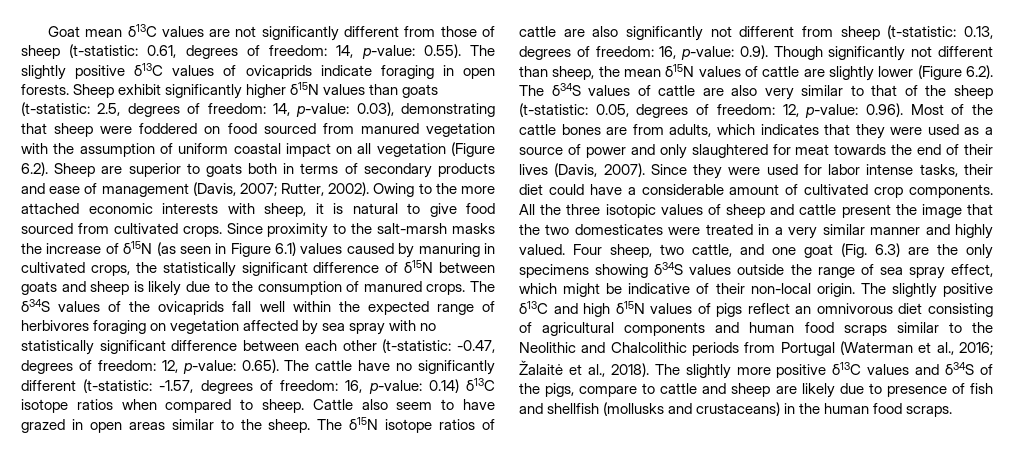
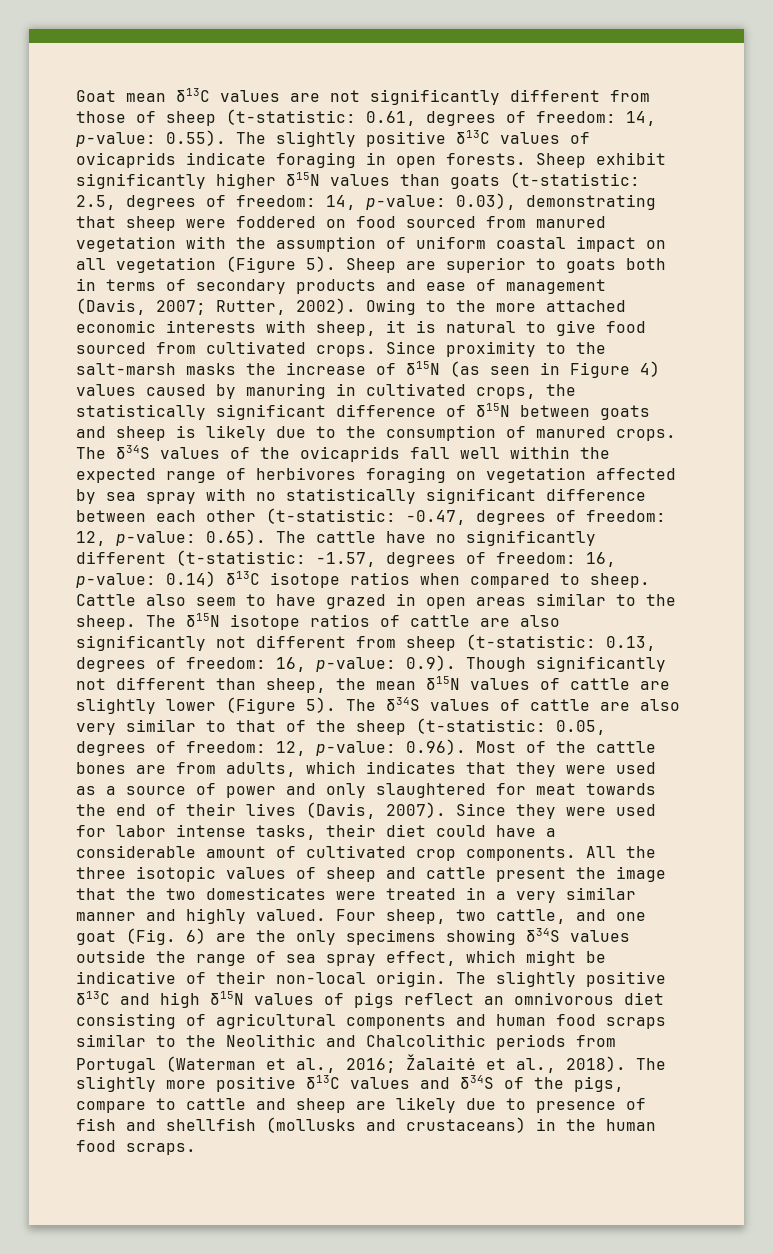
- Sheep exhibit significantly higher δ15N values than goats (t-statistic: 2.5, degrees of freedom: 14, p-value: 0.03), demonstrating that sheep were foddered on food sourced from manured vegetation with the assumption of uniform coastal impact on all vegetation (Figure 6.2). Sheep are superior to goats both in terms of secondary products and ease of management (Davis, 2007; Rutter, 2002).
+ Sheep exhibit significantly higher δ15N values than goats (t-statistic: 2.5, degrees of freedom: 14, p-value: 0.03), demonstrating that sheep were foddered on food sourced from manured vegetation with the assumption of uniform coastal impact on all vegetation (Figure 5). Sheep are superior to goats both in terms of secondary products and ease of management (Davis, 2007; Rutter, 2002).
- Since proximity to the salt-marsh masks the increase of δ15N (as seen in Figure 6.1) values caused by manuring in cultivated crops, the statistically significant difference of δ15N between goats and sheep is likely due to the consumption of manured crops.
+ Since proximity to the salt-marsh masks the increase of δ15N (as seen in Figure 4) values caused by manuring in cultivated crops, the statistically significant difference of δ15N between goats and sheep is likely due to the consumption of manured crops.
- 0.9). Though significantly not different than sheep, the mean δ15N values of cattle are slightly lower (Figure 6.2). The δ34S values of cattle are also very similar to that of the sheep (t-statistic:
+ 0.9). Though significantly not different than sheep, the mean δ15N values of cattle are slightly lower (Figure 5). The δ34S values of cattle are also very similar to that of the sheep (t-statistic:
- Four sheep, two cattle, and one goat (Fig. 6.3) are the only specimens showing δ34S values outside the range of sea spray effect, which might be indicative of their non-local origin.
+ Four sheep, two cattle, and one goat (Fig. 6) are the only specimens showing δ34S values outside the range of sea spray effect, which might be indicative of their non-local origin.

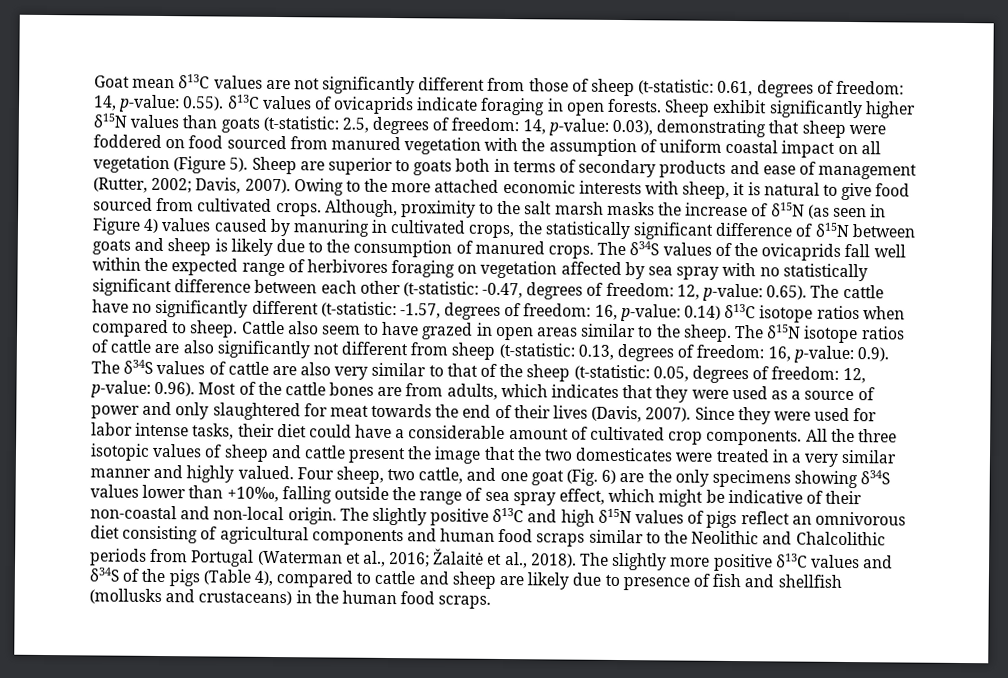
- Goat mean δ13C values are not significantly different from those of sheep (t-statistic: 0.61, degrees of freedom: 14, p-value: 0.55). The slightly positive δ13C values of ovicaprids indicate foraging in open forests.
+ Goat mean δ13C values are not significantly different from those of sheep (t-statistic: 0.61, degrees of freedom: 14, p-value: 0.55). δ13C values of ovicaprids indicate foraging in open forests.
- Sheep are superior to goats both in terms of secondary products and ease of management (Davis, 2007; Rutter, 2002).
+ Sheep are superior to goats both in terms of secondary products and ease of management (Rutter, 2002; Davis, 2007).
- Since proximity to the salt-marsh masks the increase of δ15N (as seen in Figure 4) values caused by manuring in cultivated crops, the statistically significant difference of δ15N between goats and sheep is likely due to the consumption of manured crops.
+ Although, proximity to the salt marsh masks the increase of δ15N (as seen in Figure 4) values caused by manuring in cultivated crops, the statistically significant difference of δ15N between goats and sheep is likely due to the consumption of manured crops.
- 0.9). Though significantly not different than sheep, the mean δ15N values of cattle are slightly lower (Figure 5). The δ34S values of cattle are also very similar to that of the sheep (t-statistic:
+ 0.9). The δ34S values of cattle are also very similar to that of the sheep (t-statistic:
- Four sheep, two cattle, and one goat (Fig. 6) are the only specimens showing δ34S values outside the range of sea spray effect, which might be indicative of their non-local origin.
+ Four sheep, two cattle, and one goat (Fig. 6) are the only specimens showing δ34S values lower than +10‰, falling outside the range of sea spray effect, which might be indicative of their non-coastal and non-local origin.
- The slightly more positive δ13C values and δ34S of the pigs, compare to cattle and sheep are likely due to presence of fish and shellfish (mollusks and crustaceans) in the human food scraps.
+ The slightly more positive δ13C values and δ34S of the pigs (Table 4), compared to cattle and sheep are likely due to presence of fish and shellfish (mollusks and crustaceans) in the human food scraps.

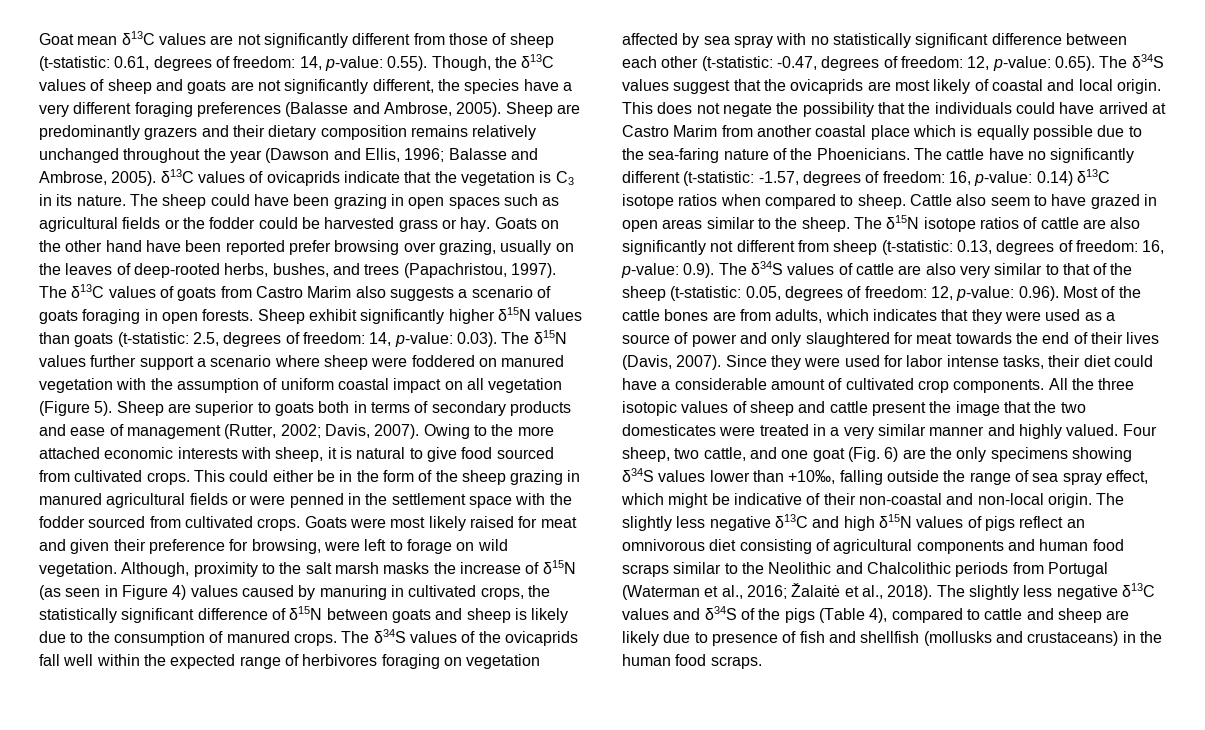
- Goat mean δ13C values are not significantly different from those of sheep (t-statistic: 0.61, degrees of freedom: 14, p-value: 0.55). δ13C values of ovicaprids indicate foraging in open forests.
+ Goat mean δ13C values are not significantly different from those of sheep (t-statistic: 0.61, degrees of freedom: 14, p-value: 0.55). Though, the δ13C values of sheep and goats are not significantly different, the species have a very different foraging preferences (Balasse and Ambrose, 2005). Sheep are predominantly grazers and their dietary composition remains relatively unchanged throughout the year (Dawson and Ellis, 1996; Balasse and Ambrose, 2005). δ13C values of ovicaprids indicate that the vegetation is C3 in its nature. The sheep could have been grazing in open spaces such as agricultural fields or the fodder could be harvested grass or hay. Goats on the other hand have been reported prefer browsing over grazing, usually on the leaves of deep-rooted herbs, bushes, and trees (Papachristou, 1997). The δ13C values of goats from Castro Marim also suggests a scenario of goats foraging in open forests.
- Sheep exhibit significantly higher δ15N values than goats (t-statistic: 2.5, degrees of freedom: 14, p-value: 0.03), demonstrating that sheep were foddered on food sourced from manured vegetation with the assumption of uniform coastal impact on all vegetation (Figure 5).
+ Sheep exhibit significantly higher δ15N values than goats (t-statistic: 2.5, degrees of freedom: 14, p-value: 0.03). The δ15N values further support a scenario where sheep were foddered on manured vegetation with the assumption of uniform coastal impact on all vegetation (Figure 5).
+ This could either be in the form of the sheep grazing in manured agricultural fields or were penned in the settlement space with the fodder sourced from cultivated crops. Goats were most likely raised for meat and given their preference for browsing, were left to forage on wild vegetation.
- The δ34S values of the ovicaprids fall well within the expected range of herbivores foraging on vegetation affected by sea spray with no statistically significant difference between each other (t-statistic: -0.47, degrees of freedom: 12, p-value: 0.65). The cattle have no significantly different (t-statistic: -1.57, degrees of freedom: 16, p-value: 0.14) δ13C isotope ratios when compared to sheep.
+ The δ34S values of the ovicaprids fall well within the expected range of herbivores foraging on vegetation affected by sea spray with no statistically significant difference between each other (t-statistic: -0.47, degrees of freedom: 12, p-value: 0.65). The δ34S values suggest that the ovicaprids are most likely of coastal and local origin. This does not negate the possibility that the individuals could have arrived at Castro Marim from another coastal place which is equally possible due to the sea-faring nature of the Phoenicians. The cattle have no significantly different (t-statistic: -1.57, degrees of freedom: 16, p-value: 0.14) δ13C isotope ratios when compared to sheep.
- The slightly positive δ13C and high δ15N values of pigs reflect an omnivorous diet consisting of agricultural components and human food scraps similar to the Neolithic and Chalcolithic periods from Portugal (Waterman et al., 2016; Žalaitė et al., 2018).
+ The slightly less negative δ13C and high δ15N values of pigs reflect an omnivorous diet consisting of agricultural components and human food scraps similar to the Neolithic and Chalcolithic periods from Portugal (Waterman et al., 2016; Žalaitė et al., 2018).
- The slightly more positive δ13C values and δ34S of the pigs (Table 4), compared to cattle and sheep are likely due to presence of fish and shellfish (mollusks and crustaceans) in the human food scraps.
+ The slightly less negative δ13C values and δ34S of the pigs (Table 4), compared to cattle and sheep are likely due to presence of fish and shellfish (mollusks and crustaceans) in the human food scraps.

